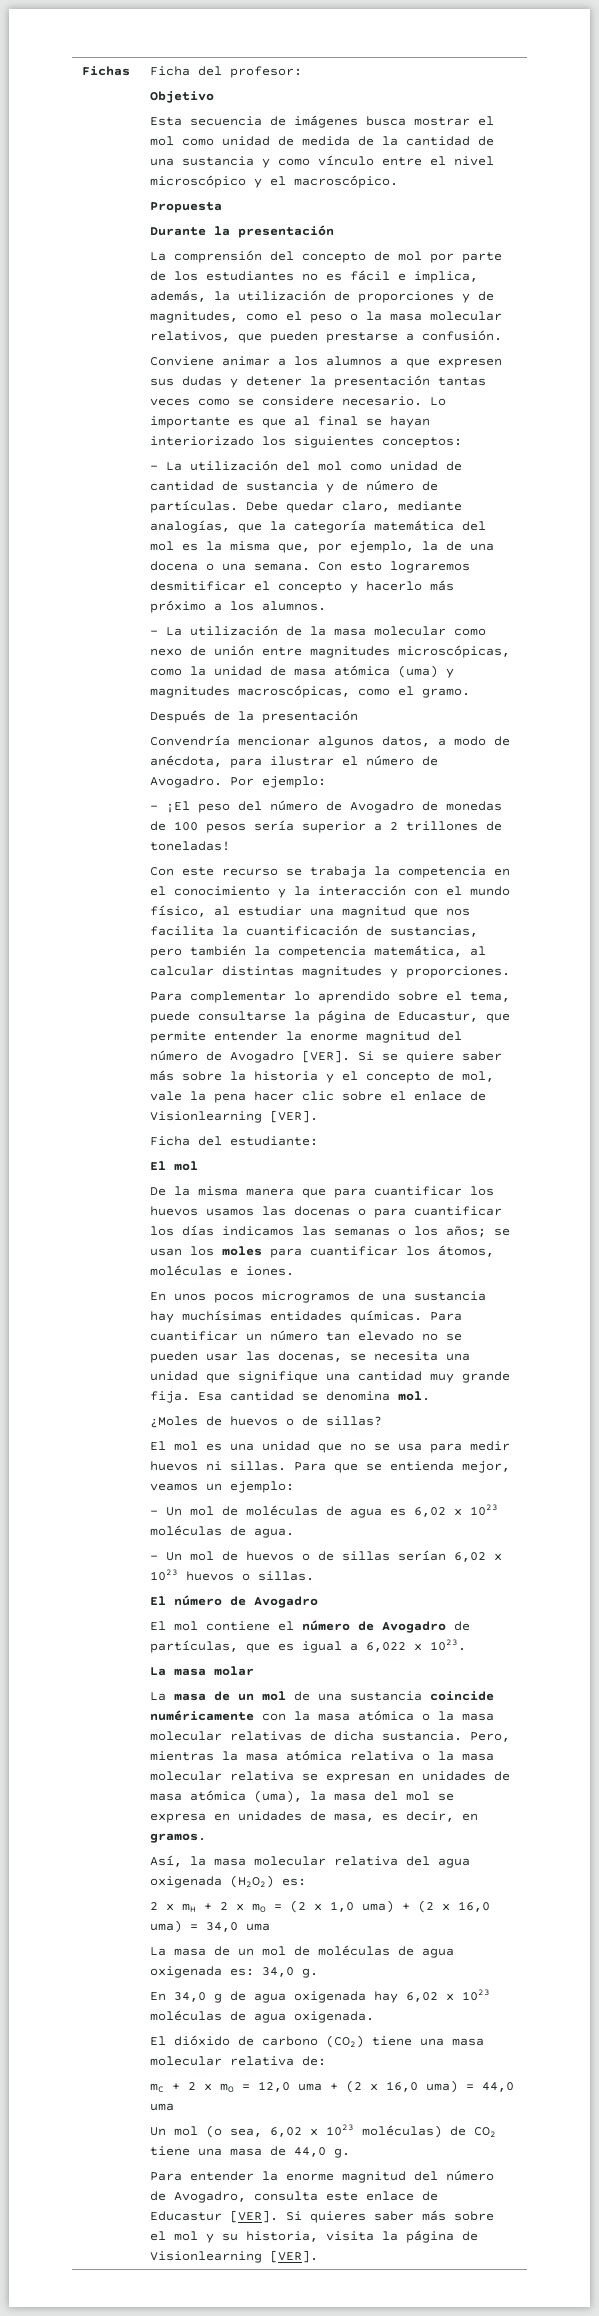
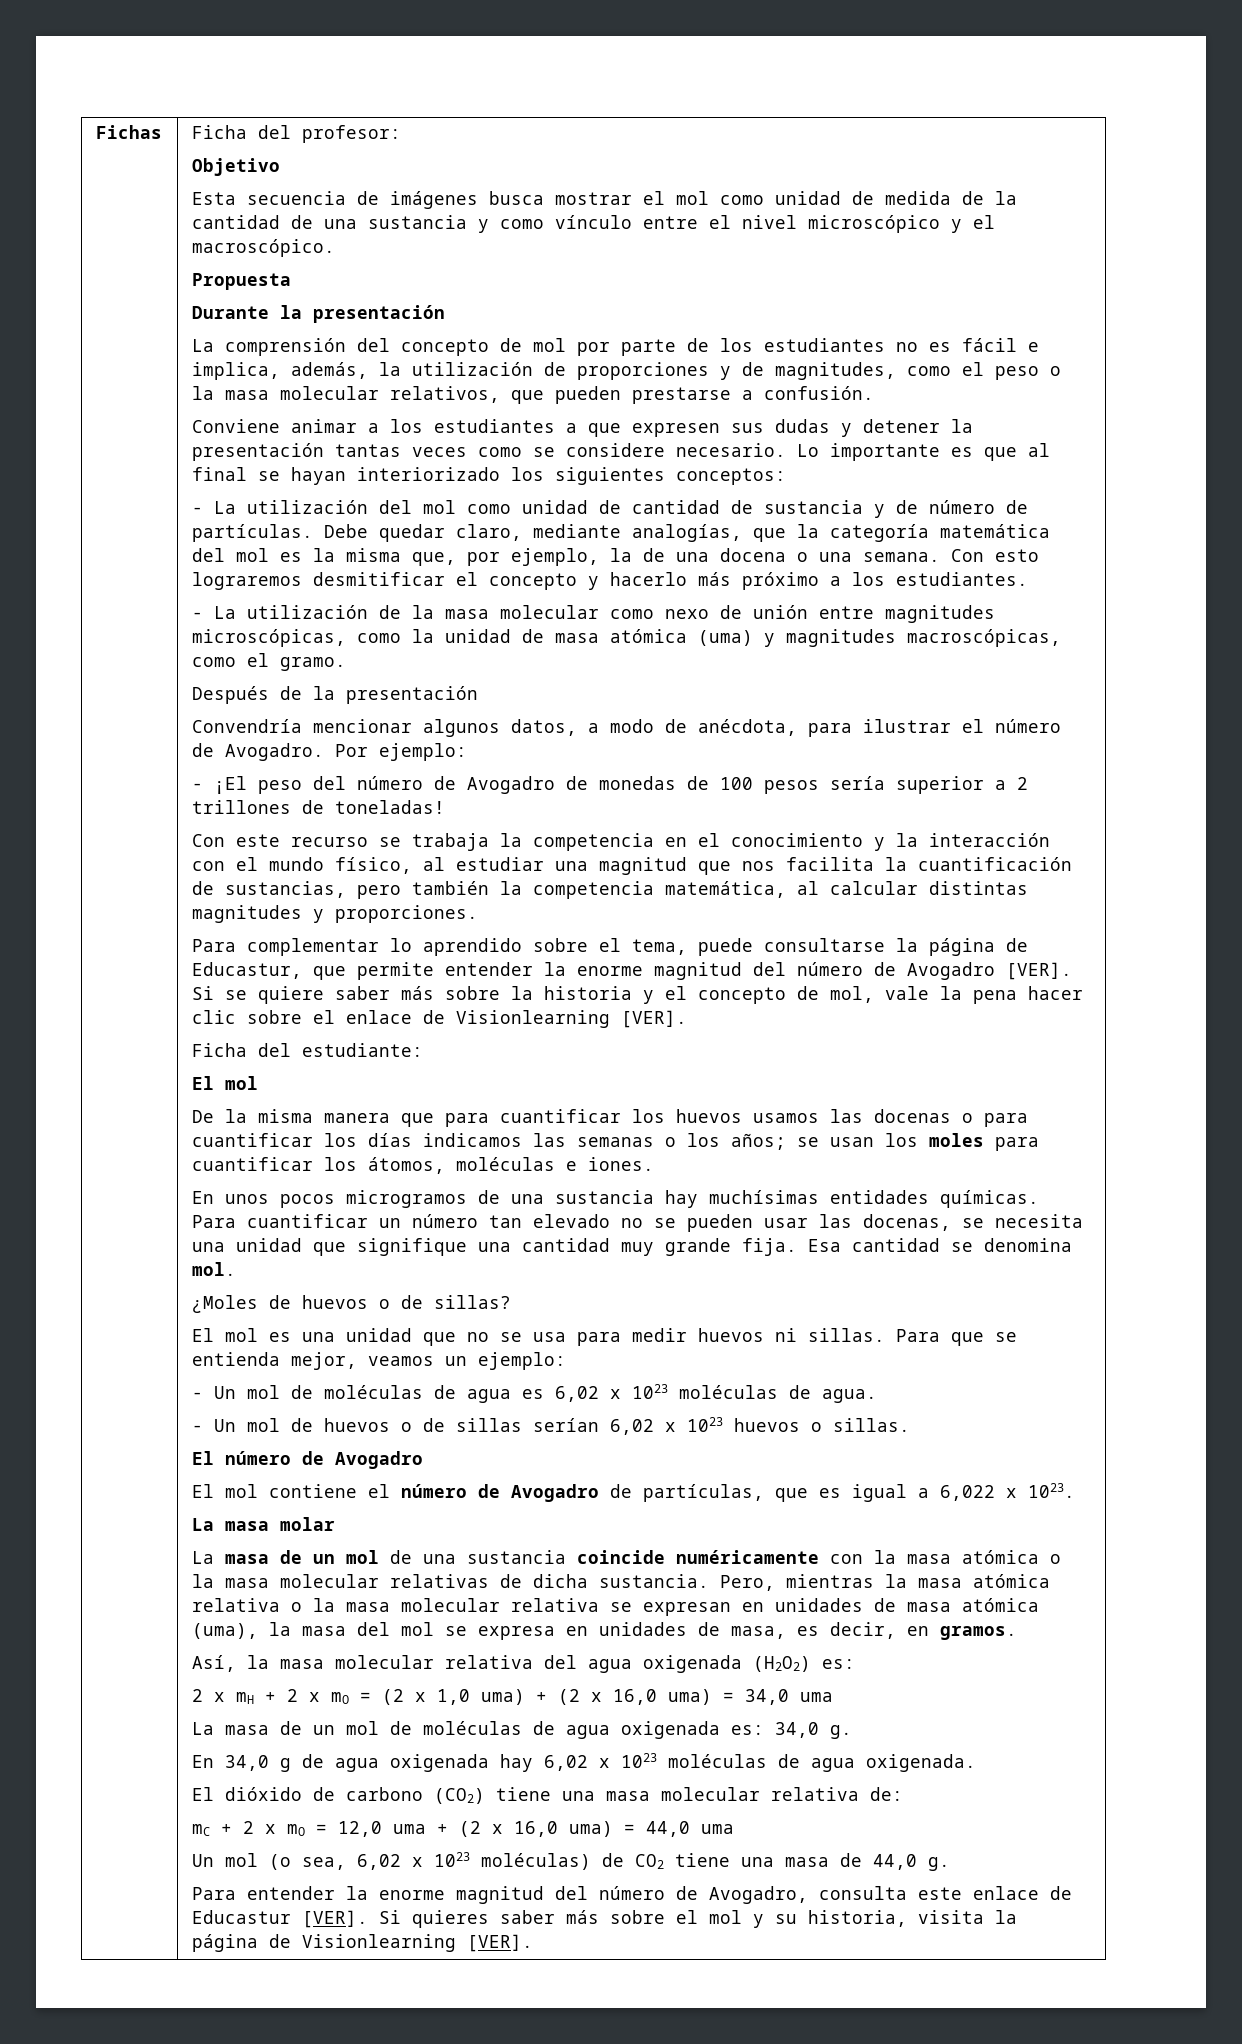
- Conviene animar a los alumnos a que expresen sus dudas y detener la presentación tantas veces como se considere necesario.
+ Conviene animar a los estudiantes a que expresen sus dudas y detener la presentación tantas veces como se considere necesario.
- Con esto lograremos desmitificar el concepto y hacerlo más próximo a los alumnos.
+ Con esto lograremos desmitificar el concepto y hacerlo más próximo a los estudiantes.

